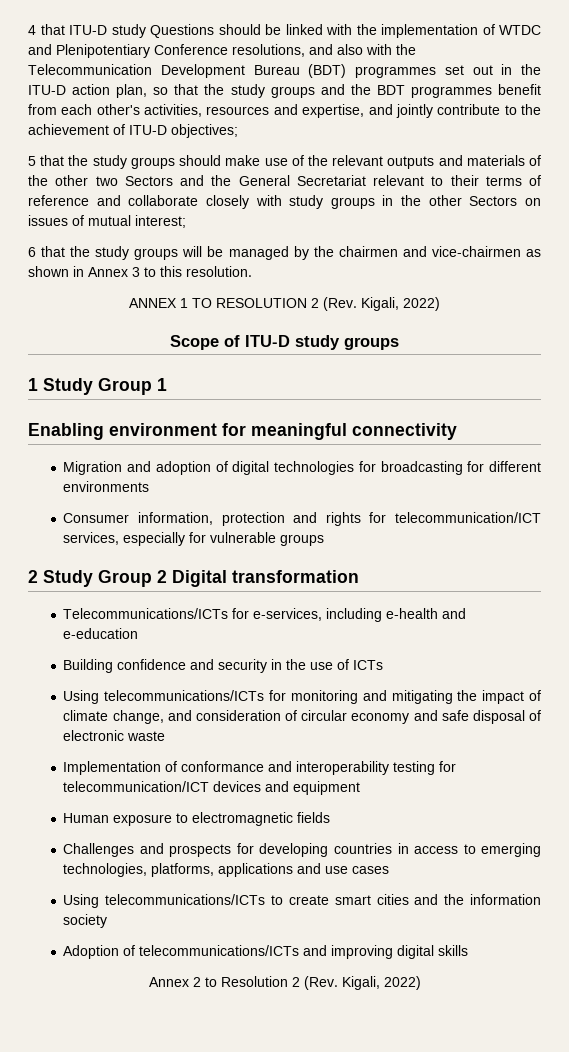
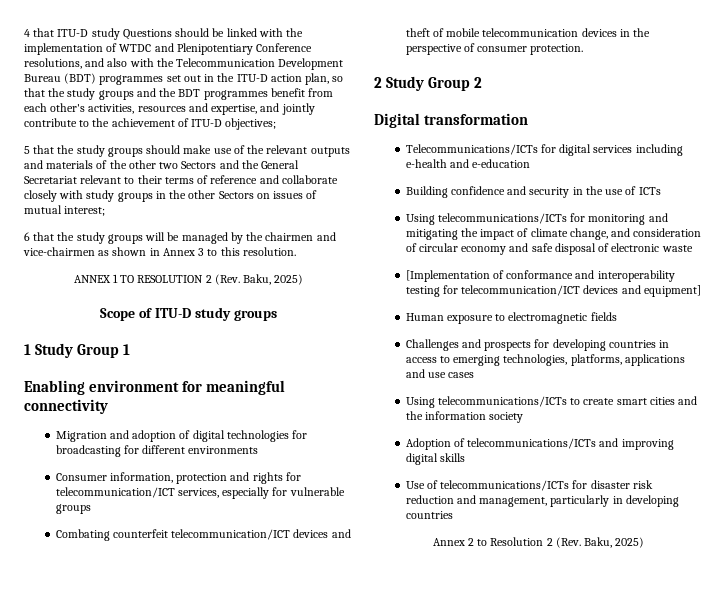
- ANNEX 1 TO RESOLUTION 2 (Rev. Kigali, 2022)
+ ANNEX 1 TO RESOLUTION 2 (Rev. Baku, 2025)
+ Combating counterfeit telecommunication/ICT devices and theft of mobile telecommunication devices in the perspective of consumer protection.
- 2 Study Group 2 Digital transformation
+ 2 Study Group 2
+ Digital transformation
- Telecommunications/ICTs for e-services, including e-health and e-education
+ Telecommunications/ICTs for digital services including e-health and e-education
- Implementation of conformance and interoperability testing for telecommunication/ICT devices and equipment
+ [Implementation of conformance and interoperability testing for telecommunication/ICT devices and equipment]
+ Use of telecommunications/ICTs for disaster risk reduction and management, particularly in developing countries
- Annex 2 to Resolution 2 (Rev. Kigali, 2022)
+ Annex 2 to Resolution 2 (Rev. Baku, 2025)

